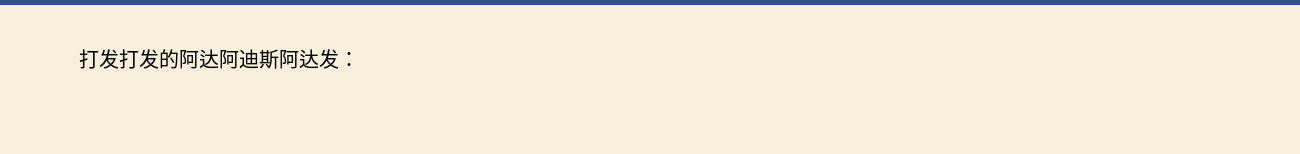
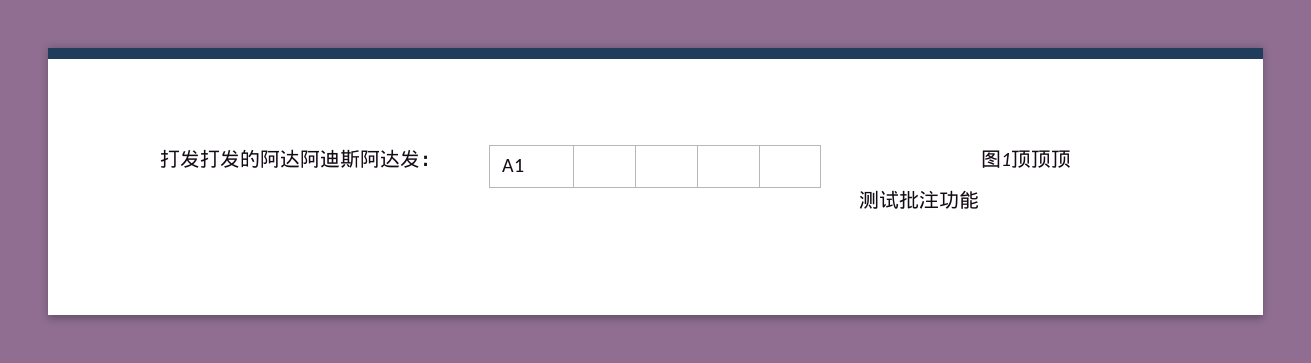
+ A1 | | | |
+ 图1顶顶顶
+ 测试批注功能

